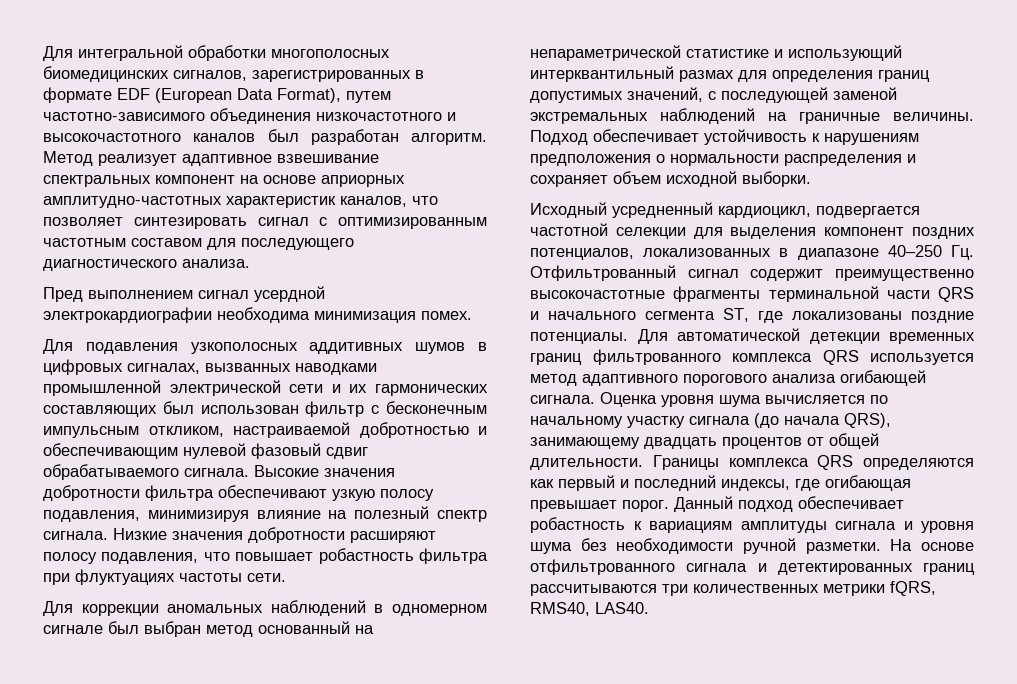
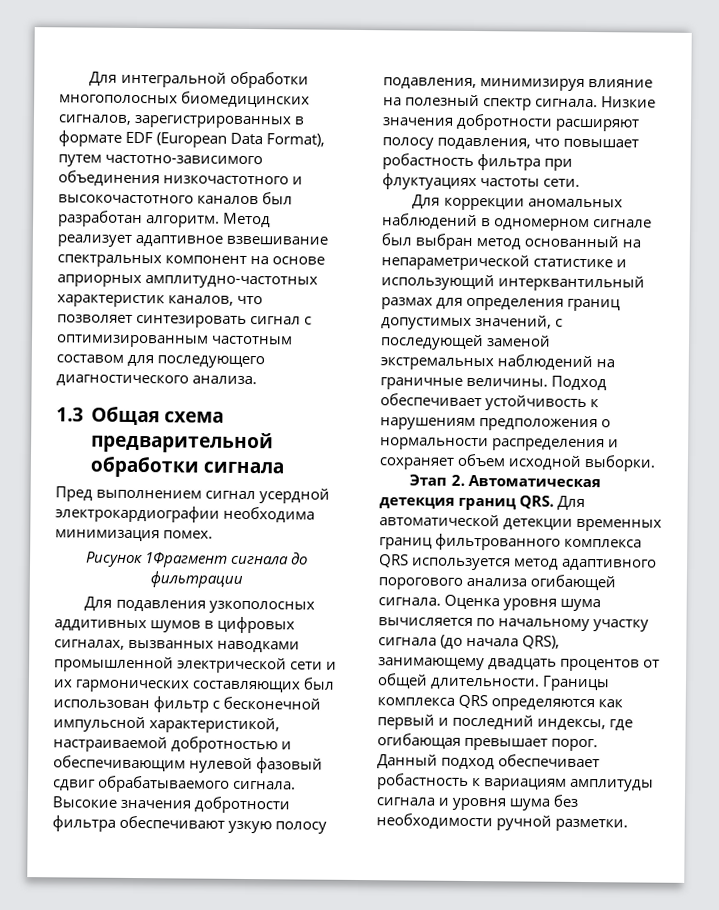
+ 1.3 Общая схема предварительной обработки сигнала
+ Рисунок 1Фрагмент сигнала до фильтрации
- Для подавления узкополосных аддитивных шумов в цифровых сигналах, вызванных наводками промышленной электрической сети и их гармонических составляющих был использован фильтр с бесконечным импульсным откликом, настраиваемой добротностью и обеспечивающим нулевой фазовый сдвиг обрабатываемого сигнала.
+ Для подавления узкополосных аддитивных шумов в цифровых сигналах, вызванных наводками промышленной электрической сети и их гармонических составляющих был использован фильтр с бесконечной импульсной характеристикой, настраиваемой добротностью и обеспечивающим нулевой фазовый сдвиг обрабатываемого сигнала.
- Исходный усредненный кардиоцикл, подвергается частотной селекции для выделения компонент поздних потенциалов, локализованных в диапазоне 40–250 Гц. Отфильтрованный сигнал содержит преимущественно высокочастотные фрагменты терминальной части QRS и начального сегмента ST, где локализованы поздние потенциалы. Для автоматической детекции временных границ фильтрованного комплекса QRS используется метод адаптивного порогового анализа огибающей сигнала.
+ Этап 2. Автоматическая детекция границ QRS. Для автоматической детекции временных границ фильтрованного комплекса QRS используется метод адаптивного порогового анализа огибающей сигнала.
- На основе отфильтрованного сигнала и детектированных границ рассчитываются три количественных метрики fQRS, RMS40, LAS40.

